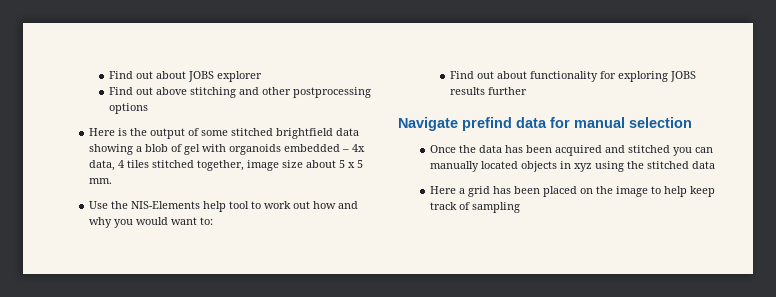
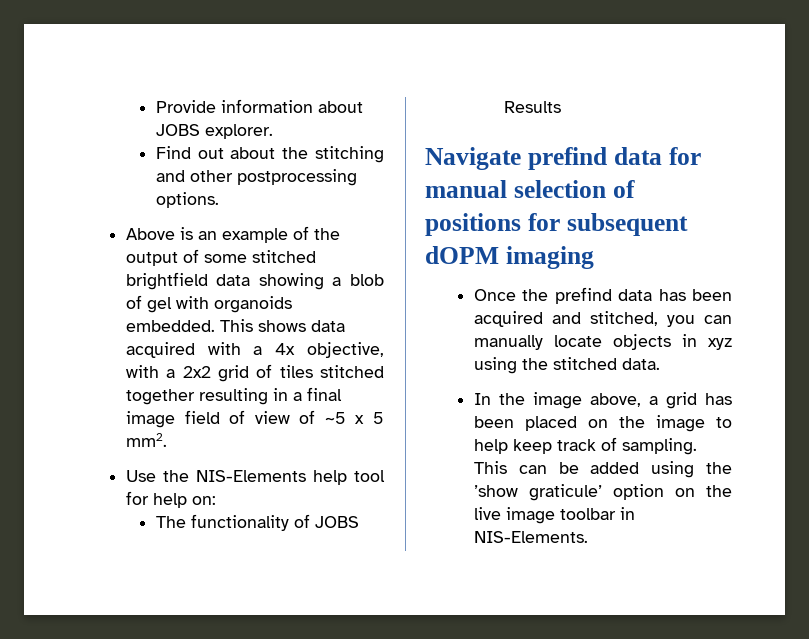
- Find out about JOBS explorer
- Find out above stitching and other postprocessing options
- Here is the output of some stitched brightfield data showing a blob of gel with organoids embedded – 4x data, 4 tiles stitched together, image size about 5 x 5 mm.
+ Provide information about JOBS explorer.
+ Find out about the stitching and other postprocessing options.
+ Above is an example of the output of some stitched brightfield data showing a blob of gel with organoids embedded. This shows data acquired with a 4x objective, with a 2x2 grid of tiles stitched together resulting in a final image field of view of ~5 x 5 mm2.
- Use the NIS-Elements help tool to work out how and why you would want to:
- Find out about functionality for exploring JOBS results further
+ Use the NIS-Elements help tool for help on:
+ The functionality of JOBS Results
- Navigate prefind data for manual selection
+ Navigate prefind data for manual selection of positions for subsequent dOPM imaging
- Once the data has been acquired and stitched you can manually located objects in xyz using the stitched data
- Here a grid has been placed on the image to help keep track of sampling
+ Once the prefind data has been acquired and stitched, you can manually locate objects in xyz using the stitched data.
+ In the image above, a grid has been placed on the image to help keep track of sampling. This can be added using the ’show graticule’ option on the live image toolbar in NIS-Elements.

